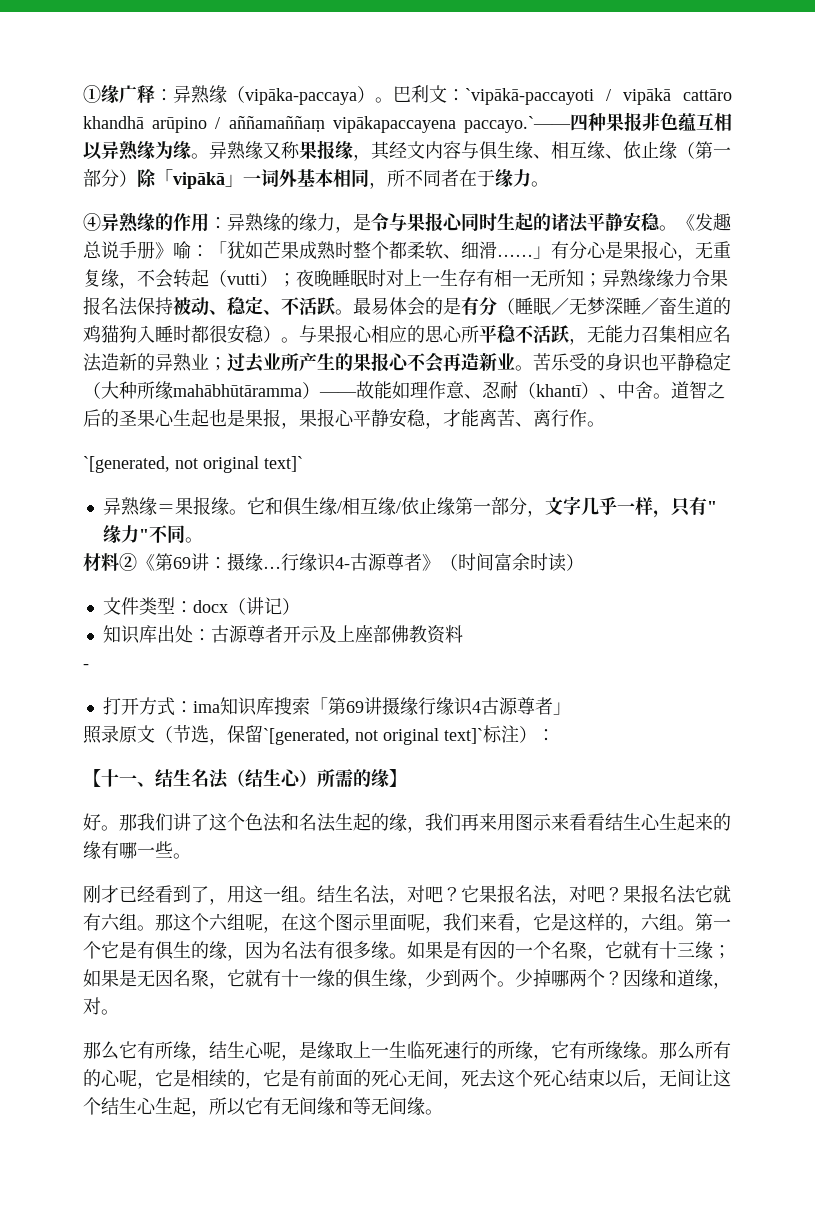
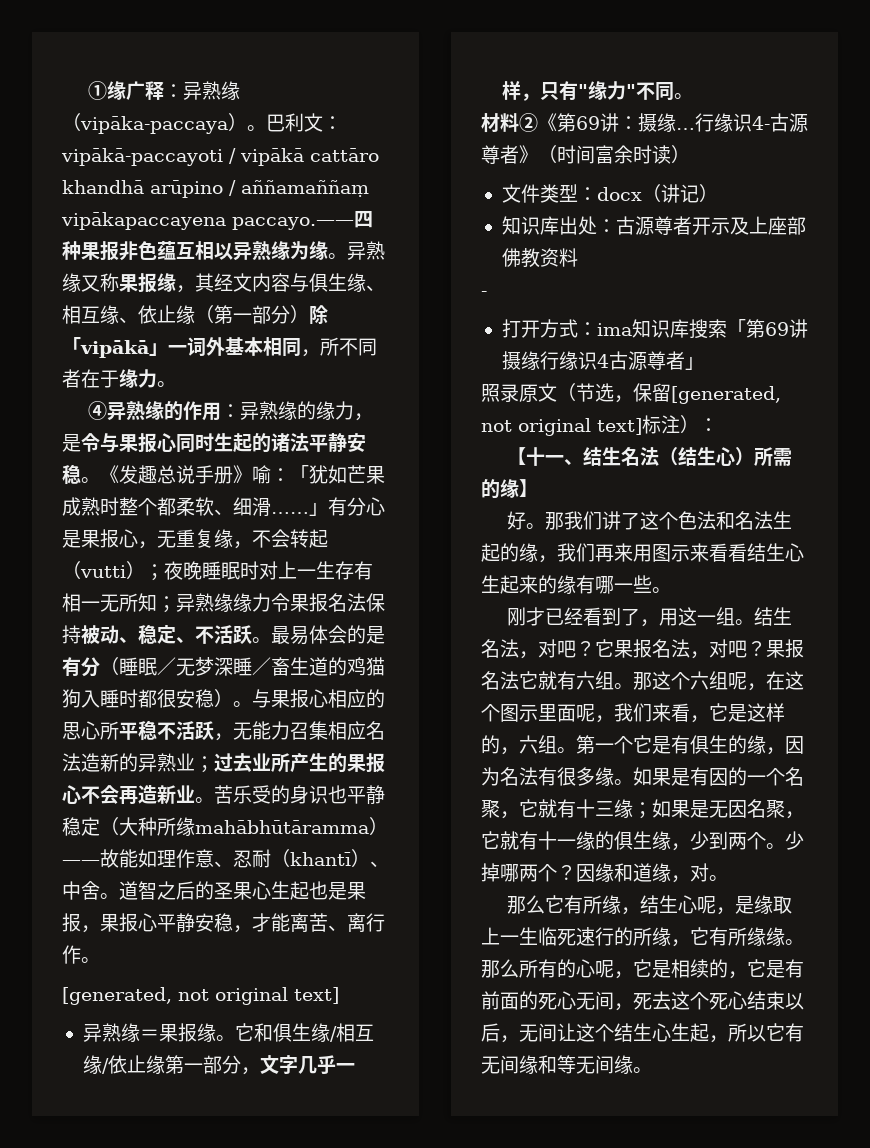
- 巴利文：`vipākā-paccayoti / vipākā cattāro khandhā arūpino / aññamaññaṃ vipākapaccayena paccayo.`——四种果报非色蕴互相以异熟缘为缘。
+ 巴利文：vipākā-paccayoti / vipākā cattāro khandhā arūpino / aññamaññaṃ vipākapaccayena paccayo.——四种果报非色蕴互相以异熟缘为缘。
  道智之后的圣果心生起也是果报，果报心平静安稳，才能离苦、离行作。
- `[generated, not original text]`
+ [generated, not original text]
- 照录原文（节选，保留`[generated, not original text]`标注）：
+ 照录原文（节选，保留[generated, not original text]标注）：

